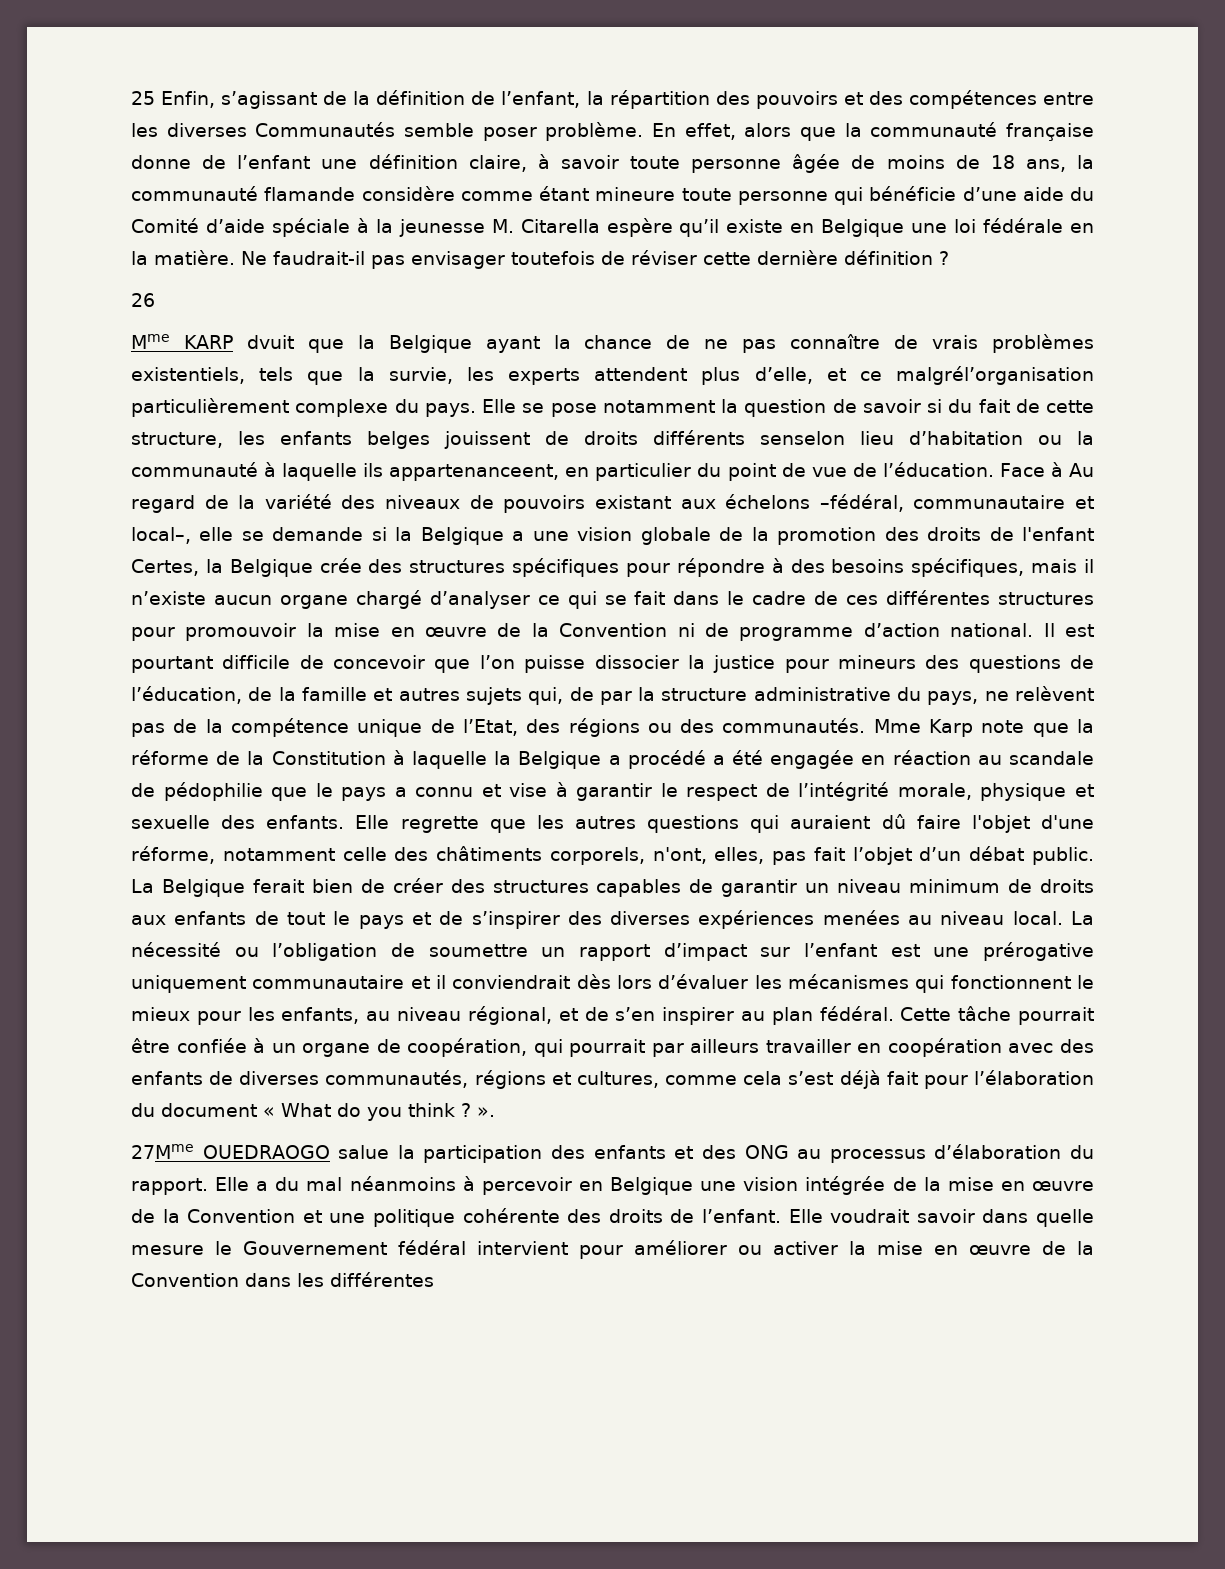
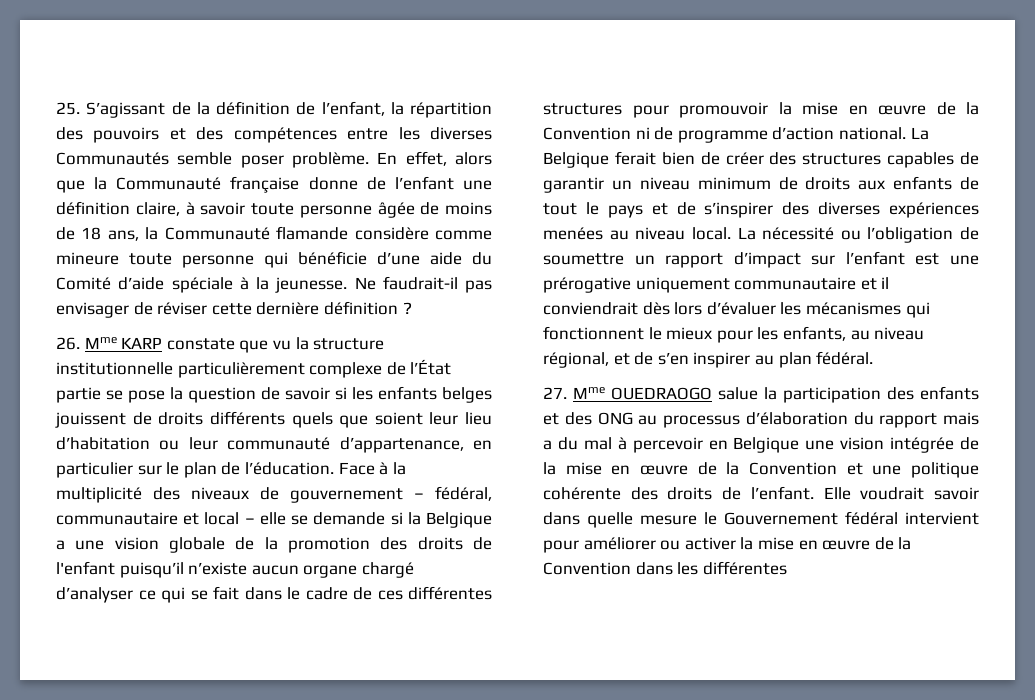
- 25 Enfin, s’agissant de la définition de l’enfant, la répartition des pouvoirs et des compétences entre les diverses Communautés semble poser problème.
+ 25. S’agissant de la définition de l’enfant, la répartition des pouvoirs et des compétences entre les diverses Communautés semble poser problème.
- En effet, alors que la communauté française donne de l’enfant une définition claire, à savoir toute personne âgée de moins de 18 ans, la communauté flamande considère comme étant mineure toute personne qui bénéficie d’une aide du Comité d’aide spéciale à la jeunesse M. Citarella espère qu’il existe en Belgique une loi fédérale en la matière.
+ En effet, alors que la Communauté française donne de l’enfant une définition claire, à savoir toute personne âgée de moins de 18 ans, la Communauté flamande considère comme mineure toute personne qui bénéficie d’une aide du Comité d’aide spéciale à la jeunesse.
- Ne faudrait-il pas envisager toutefois de réviser cette dernière définition ?
+ Ne faudrait-il pas envisager de réviser cette dernière définition ?
- 26
- Mme KARP dvuit que la Belgique ayant la chance de ne pas connaître de vrais problèmes existentiels, tels que la survie, les experts attendent plus d’elle, et ce malgrél’organisation particulièrement complexe du pays. Elle se pose notamment la question de savoir si du fait de cette structure, les enfants belges jouissent de droits différents senselon lieu d’habitation ou la communauté à laquelle ils appartenanceent, en particulier du point de vue de l’éducation. Face à Au regard de la variété des niveaux de pouvoirs existant aux échelons –fédéral, communautaire et local–, elle se demande si la Belgique a une vision globale de la promotion des droits de l'enfant Certes, la Belgique crée des structures spécifiques pour répondre à des besoins spécifiques, mais il n’existe aucun organe chargé d’analyser ce qui se fait dans le cadre de ces différentes structures pour promouvoir la mise en œuvre de la Convention ni de programme d’action national.
+ 26. Mme KARP constate que vu la structure institutionnelle particulièrement complexe de l’État partie se pose la question de savoir si les enfants belges jouissent de droits différents quels que soient leur lieu d’habitation ou leur communauté d’appartenance, en particulier sur le plan de l’éducation. Face à la multiplicité des niveaux de gouvernement – fédéral, communautaire et local – elle se demande si la Belgique a une vision globale de la promotion des droits de l'enfant puisqu’il n’existe aucun organe chargé d’analyser ce qui se fait dans le cadre de ces différentes structures pour promouvoir la mise en œuvre de la Convention ni de programme d’action national.
- Il est pourtant difficile de concevoir que l’on puisse dissocier la justice pour mineurs des questions de l’éducation, de la famille et autres sujets qui, de par la structure administrative du pays, ne relèvent pas de la compétence unique de l’Etat, des régions ou des communautés. Mme Karp note que la réforme de la Constitution à laquelle la Belgique a procédé a été engagée en réaction au scandale de pédophilie que le pays a connu et vise à garantir le respect de l’intégrité morale, physique et sexuelle des enfants. Elle regrette que les autres questions qui auraient dû faire l'objet d'une réforme, notamment celle des châtiments corporels, n'ont, elles, pas fait l’objet d’un débat public.
- La nécessité ou l’obligation de soumettre un rapport d’impact sur l’enfant est une prérogative uniquement communautaire et il conviendrait dès lors d’évaluer les mécanismes qui fonctionnent le mieux pour les enfants, au niveau régional, et de s’en inspirer au plan fédéral. Cette tâche pourrait être confiée à un organe de coopération, qui pourrait par ailleurs travailler en coopération avec des enfants de diverses communautés, régions et cultures, comme cela s’est déjà fait pour l’élaboration du document « What do you think ? ».
- 27Mme OUEDRAOGO salue la participation des enfants et des ONG au processus d’élaboration du rapport. Elle a du mal néanmoins à percevoir en Belgique une vision intégrée de la mise en œuvre de la Convention et une politique cohérente des droits de l’enfant.
+ La nécessité ou l’obligation de soumettre un rapport d’impact sur l’enfant est une prérogative uniquement communautaire et il conviendrait dès lors d’évaluer les mécanismes qui fonctionnent le mieux pour les enfants, au niveau régional, et de s’en inspirer au plan fédéral.
+ 27. Mme OUEDRAOGO salue la participation des enfants et des ONG au processus d’élaboration du rapport mais a du mal à percevoir en Belgique une vision intégrée de la mise en œuvre de la Convention et une politique cohérente des droits de l’enfant.

